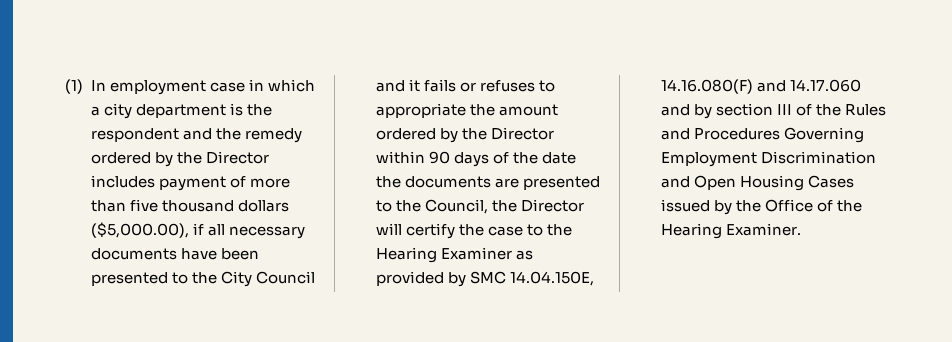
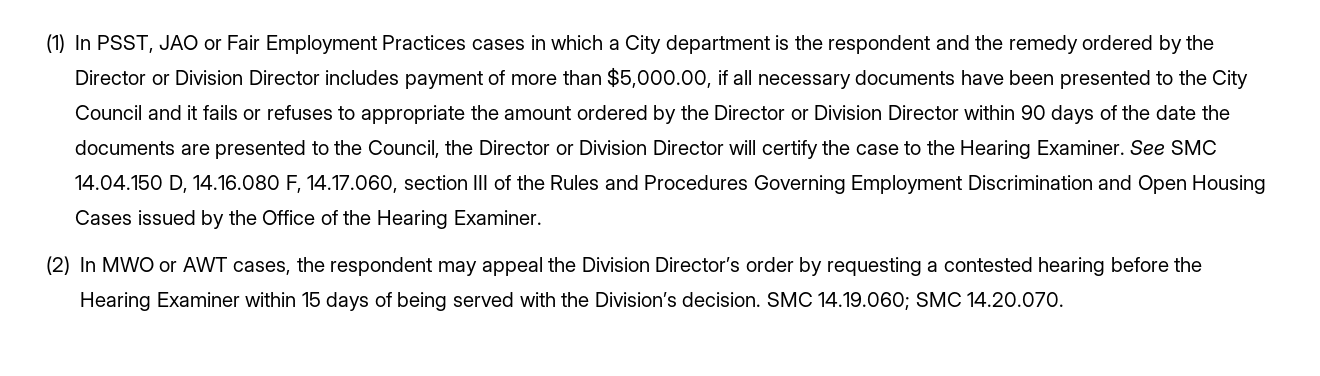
- (1) In employment case in which a city department is the respondent and the remedy ordered by the Director includes payment of more than five thousand dollars ($5,000.00), if all necessary documents have been presented to the City Council and it fails or refuses to appropriate the amount ordered by the Director within 90 days of the date the documents are presented to the Council, the Director will certify the case to the Hearing Examiner as provided by SMC 14.04.150E, 14.16.080(F) and 14.17.060 and by section III of the Rules and Procedures Governing Employment Discrimination and Open Housing Cases issued by the Office of the Hearing Examiner.
+ (1) In PSST, JAO or Fair Employment Practices cases in which a City department is the respondent and the remedy ordered by the Director or Division Director includes payment of more than $5,000.00, if all necessary documents have been presented to the City Council and it fails or refuses to appropriate the amount ordered by the Director or Division Director within 90 days of the date the documents are presented to the Council, the Director or Division Director will certify the case to the Hearing Examiner. See SMC 14.04.150 D, 14.16.080 F, 14.17.060, section III of the Rules and Procedures Governing Employment Discrimination and Open Housing Cases issued by the Office of the Hearing Examiner.
+ (2) In MWO or AWT cases, the respondent may appeal the Division Director’s order by requesting a contested hearing before the Hearing Examiner within 15 days of being served with the Division’s decision. SMC 14.19.060; SMC 14.20.070.

